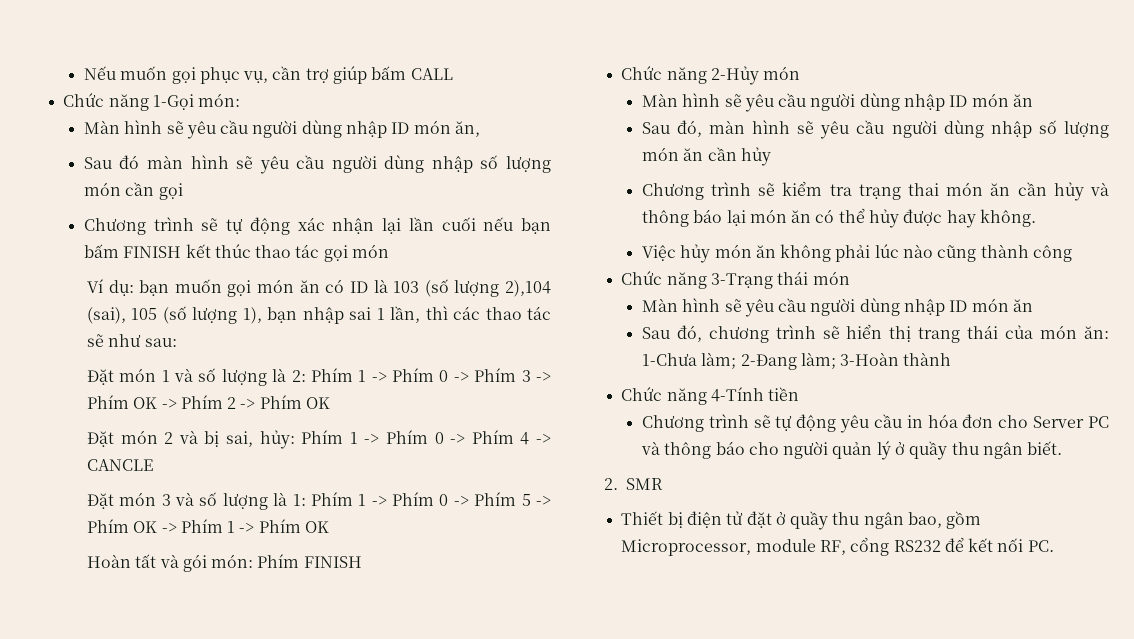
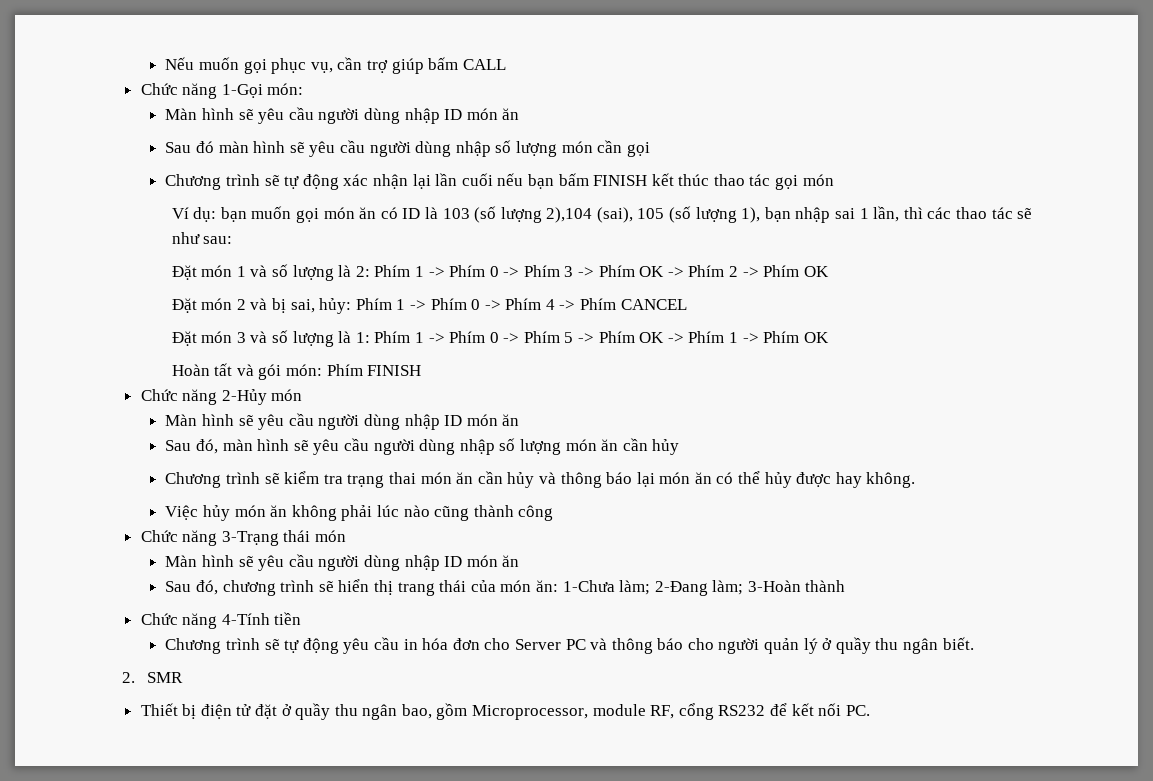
  Chức năng 1-Gọi món:
- Màn hình sẽ yêu cầu người dùng nhập ID món ăn,
+ Màn hình sẽ yêu cầu người dùng nhập ID món ăn
- Đặt món 2 và bị sai, hủy: Phím 1 -> Phím 0 -> Phím 4 -> CANCLE
+ Đặt món 2 và bị sai, hủy: Phím 1 -> Phím 0 -> Phím 4 -> Phím CANCEL

